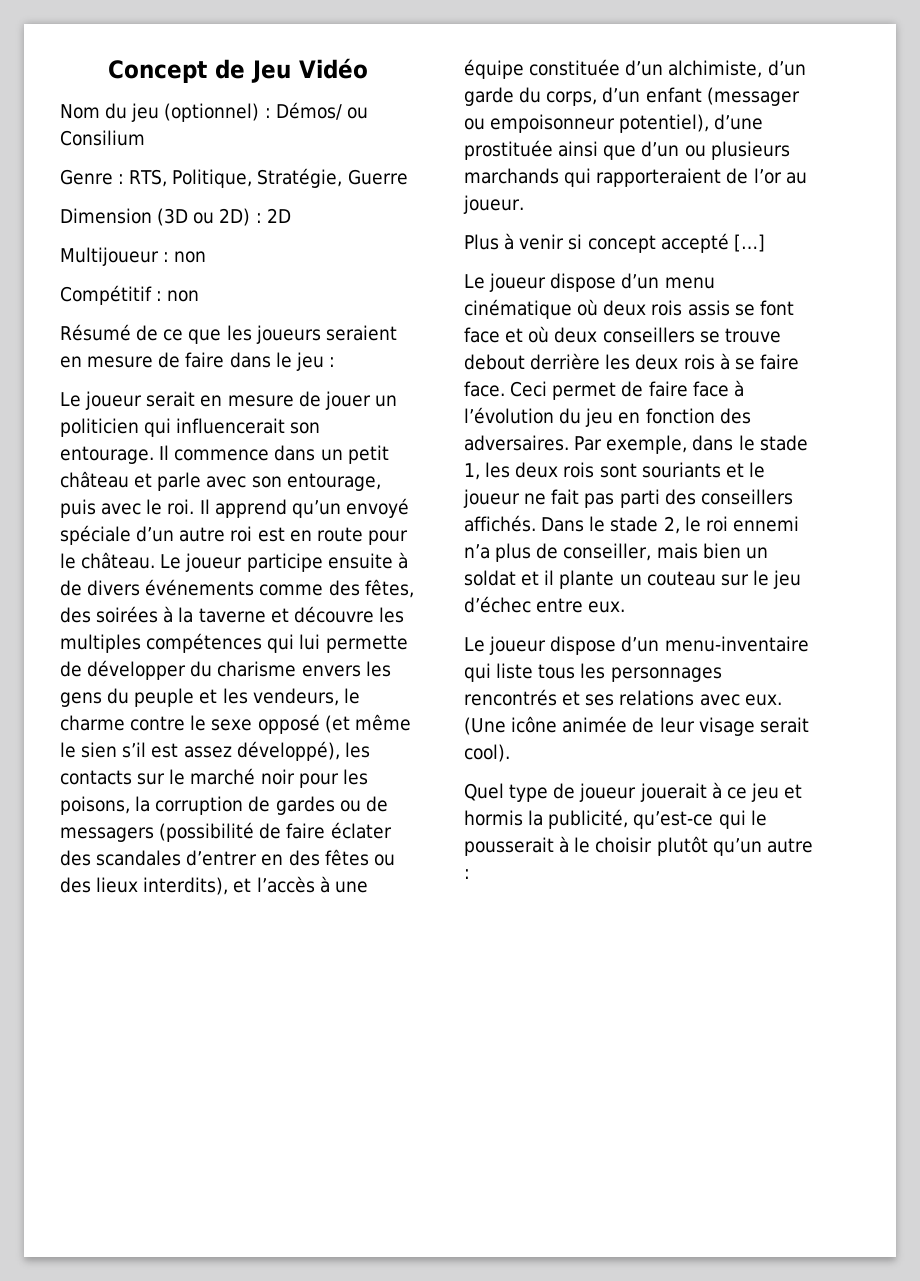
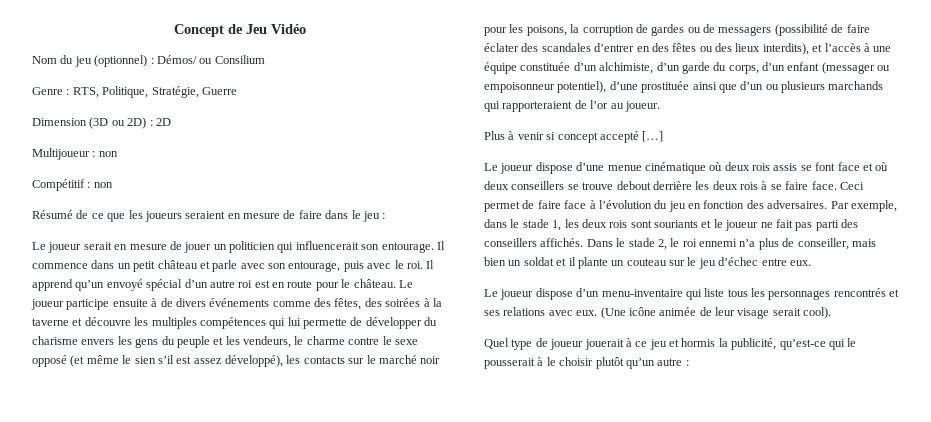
- Il apprend qu’un envoyé spéciale d’un autre roi est en route pour le château.
+ Il apprend qu’un envoyé spécial d’un autre roi est en route pour le château.
- Le joueur dispose d’un menu cinématique où deux rois assis se font face et où deux conseillers se trouve debout derrière les deux rois à se faire face.
+ Le joueur dispose d’une menue cinématique où deux rois assis se font face et où deux conseillers se trouve debout derrière les deux rois à se faire face.

